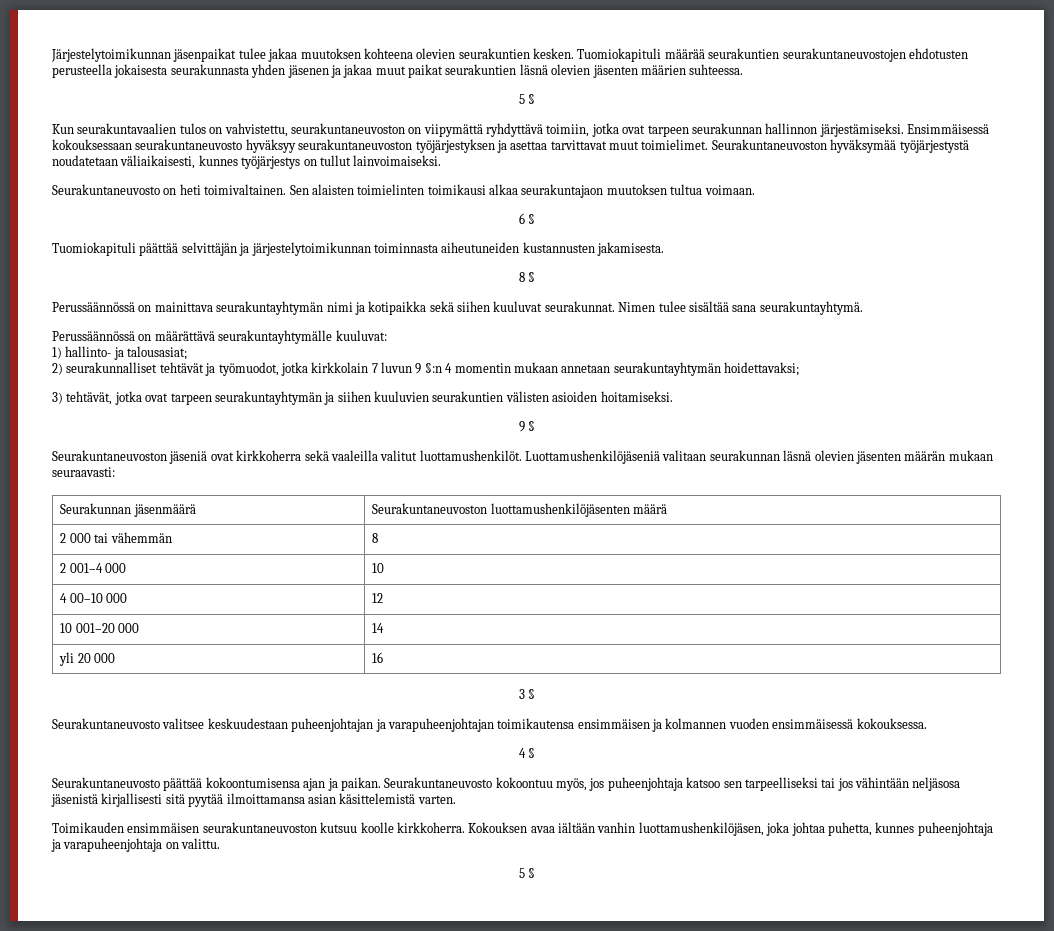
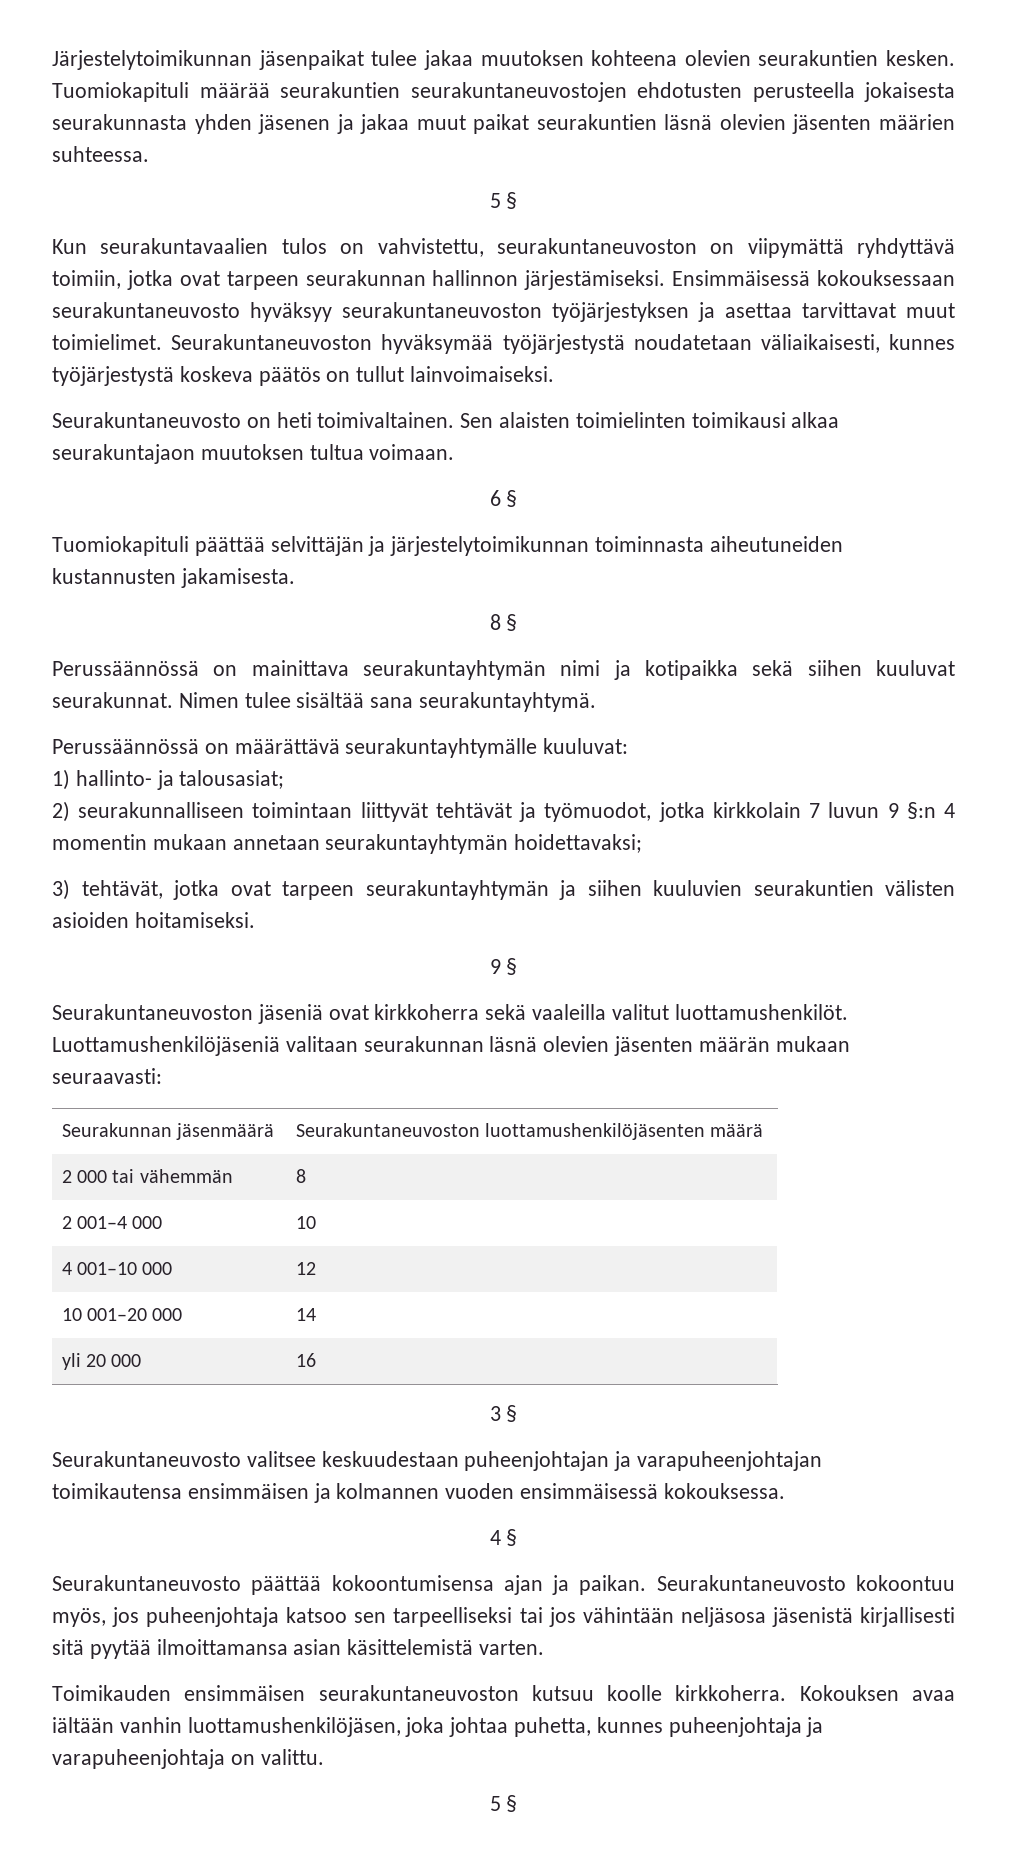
- Seurakuntaneuvoston hyväksymää työjärjestystä noudatetaan väliaikaisesti, kunnes työjärjestys on tullut lainvoimaiseksi.
+ Seurakuntaneuvoston hyväksymää työjärjestystä noudatetaan väliaikaisesti, kunnes työjärjestystä koskeva päätös on tullut lainvoimaiseksi.
- 2) seurakunnalliset tehtävät ja työmuodot, jotka kirkkolain 7 luvun 9 §:n 4 momentin mukaan annetaan seurakuntayhtymän hoidettavaksi;
+ 2) seurakunnalliseen toimintaan liittyvät tehtävät ja työmuodot, jotka kirkkolain 7 luvun 9 §:n 4 momentin mukaan annetaan seurakuntayhtymän hoidettavaksi;
- 4 00–10 000 | 12
+ 4 001–10 000 | 12

